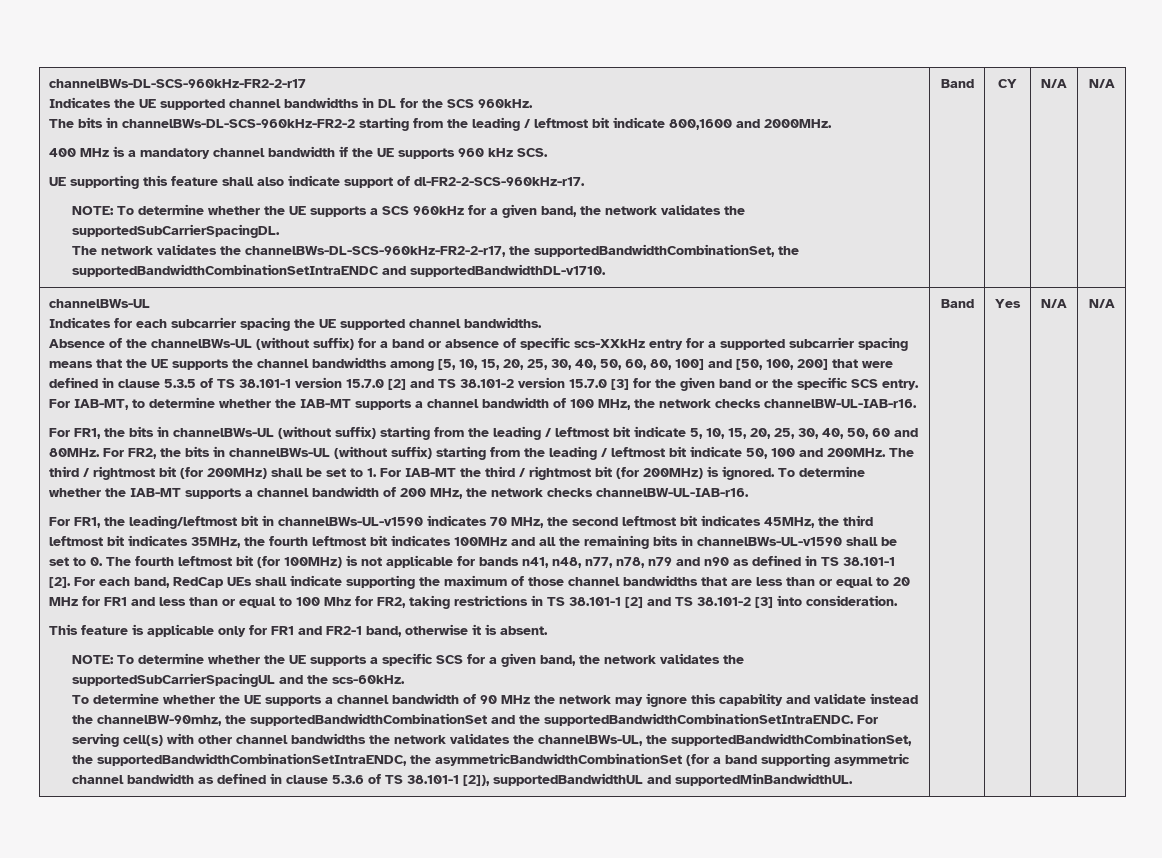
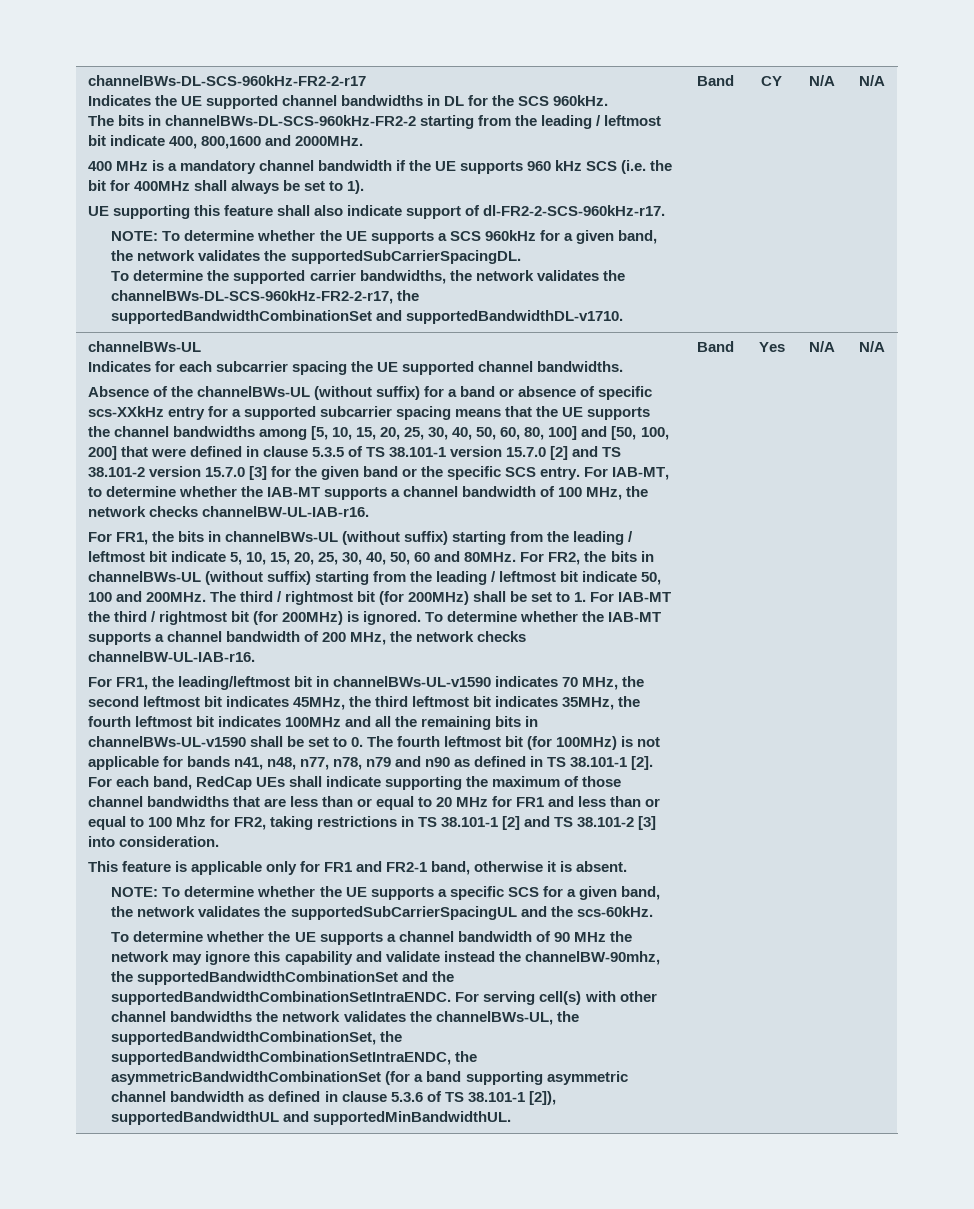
- The bits in channelBWs-DL-SCS-960kHz-FR2-2 starting from the leading / leftmost bit indicate 800,1600 and 2000MHz.
+ The bits in channelBWs-DL-SCS-960kHz-FR2-2 starting from the leading / leftmost bit indicate 400, 800,1600 and 2000MHz.
- 400 MHz is a mandatory channel bandwidth if the UE supports 960 kHz SCS.
+ 400 MHz is a mandatory channel bandwidth if the UE supports 960 kHz SCS (i.e. the bit for 400MHz shall always be set to 1).
- The network validates the channelBWs-DL-SCS-960kHz-FR2-2-r17, the supportedBandwidthCombinationSet, the supportedBandwidthCombinationSetIntraENDC and supportedBandwidthDL-v1710.
+ To determine the supported carrier bandwidths, the network validates the channelBWs-DL-SCS-960kHz-FR2-2-r17, the supportedBandwidthCombinationSet and supportedBandwidthDL-v1710.

